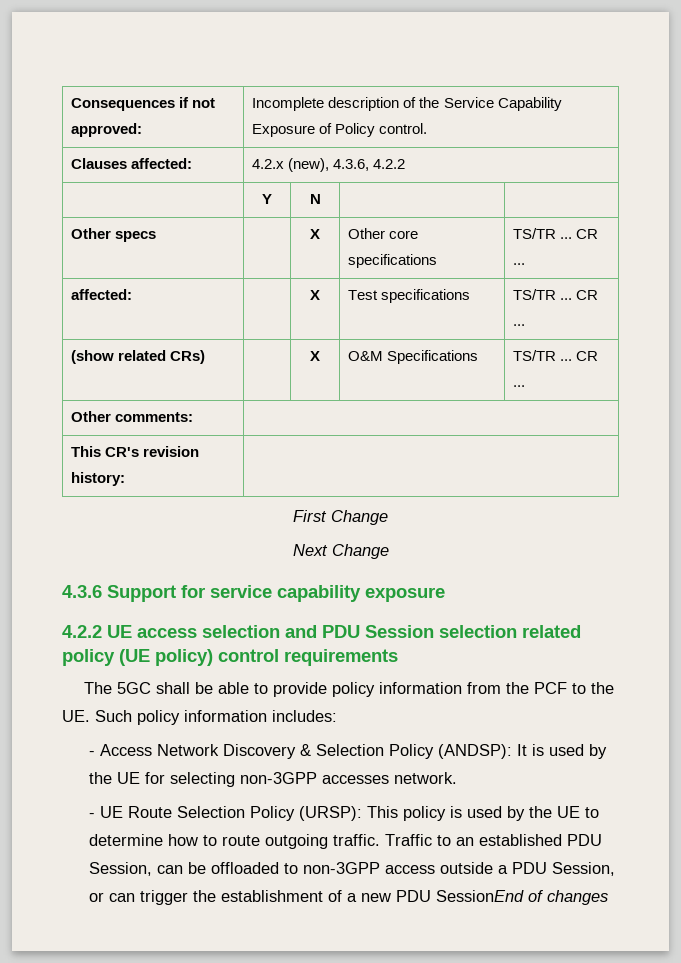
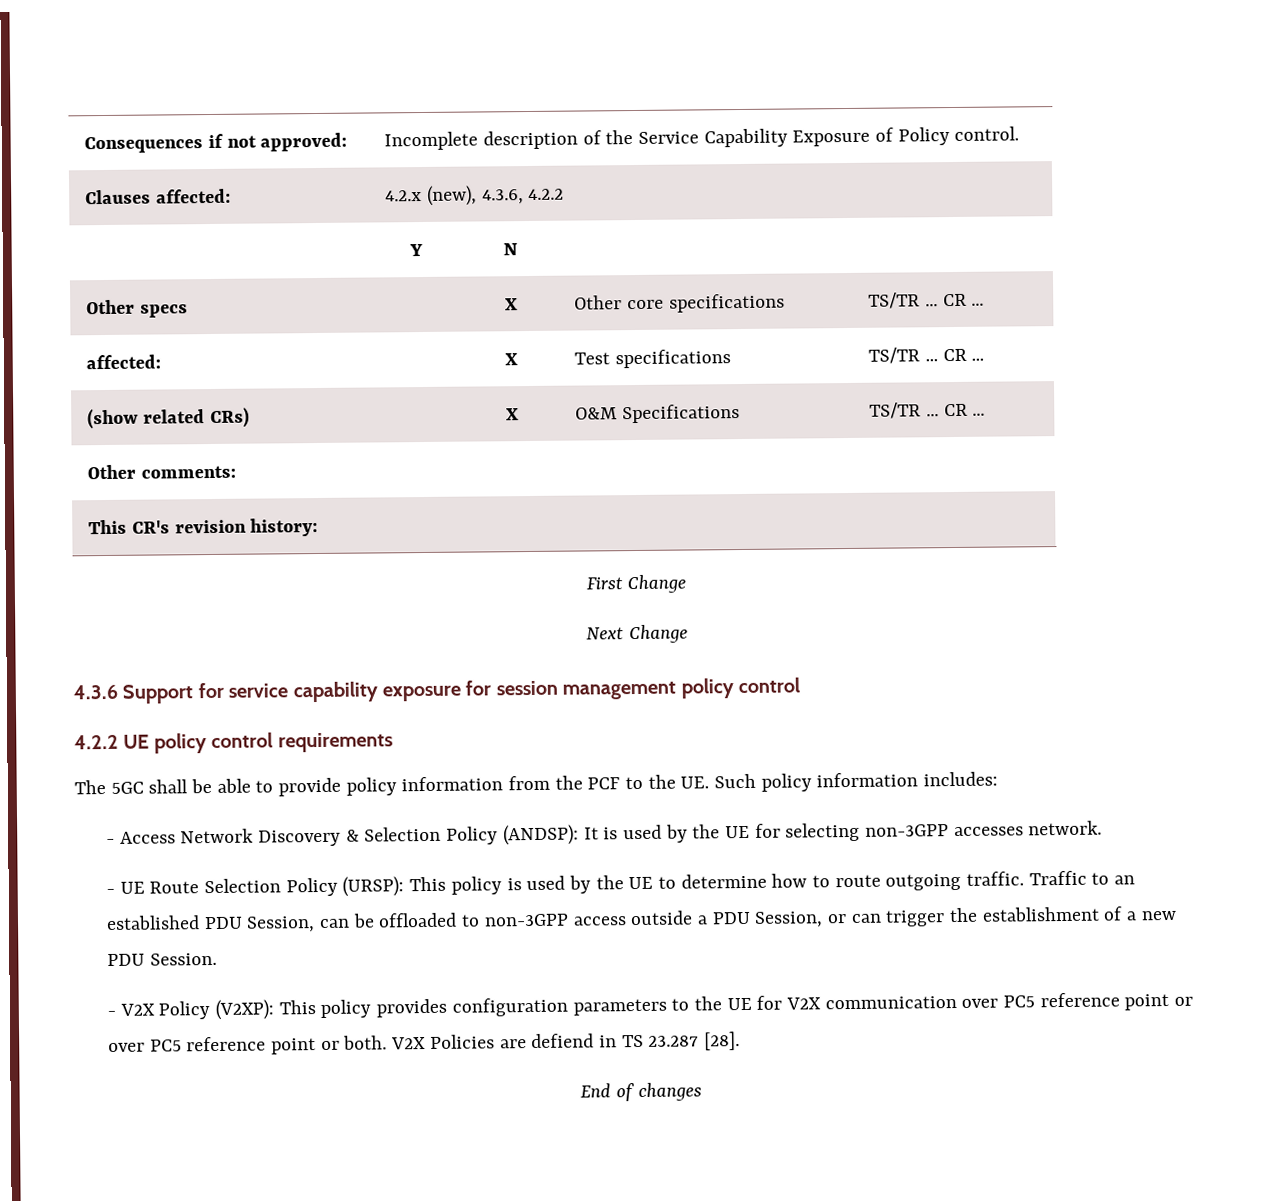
- 4.3.6 Support for service capability exposure
- 4.2.2 UE access selection and PDU Session selection related policy (UE policy) control requirements
+ 4.3.6 Support for service capability exposure for session management policy control
+ 4.2.2 UE policy control requirements
- Traffic to an established PDU Session, can be offloaded to non-3GPP access outside a PDU Session, or can trigger the establishment of a new PDU SessionEnd of changes
+ Traffic to an established PDU Session, can be offloaded to non-3GPP access outside a PDU Session, or can trigger the establishment of a new PDU Session.
+ - V2X Policy (V2XP): This policy provides configuration parameters to the UE for V2X communication over PC5 reference point or over PC5 reference point or both. V2X Policies are defiend in TS 23.287 [28].
+ End of changes

